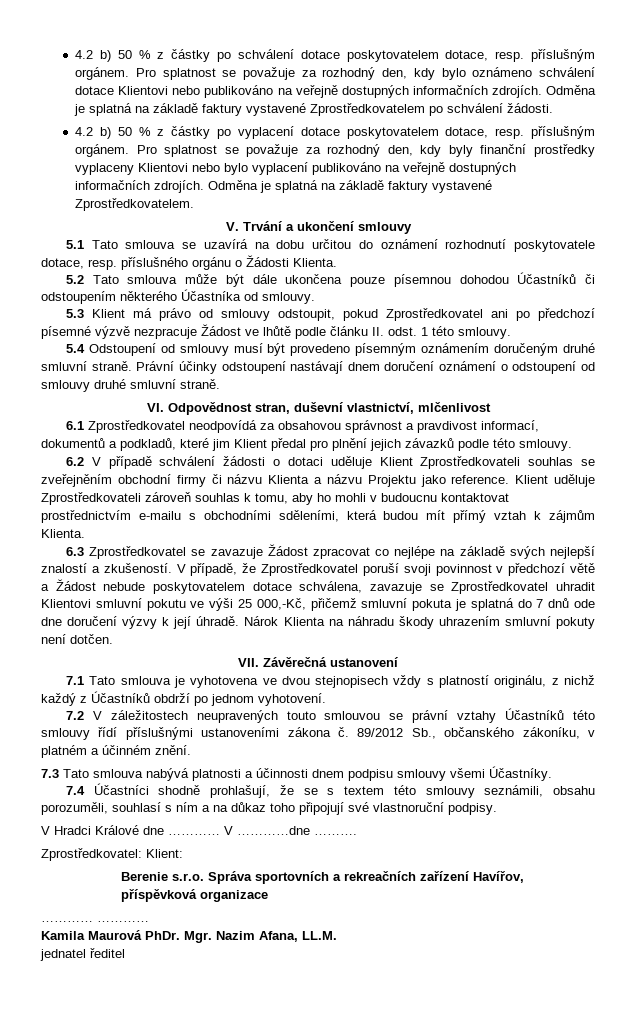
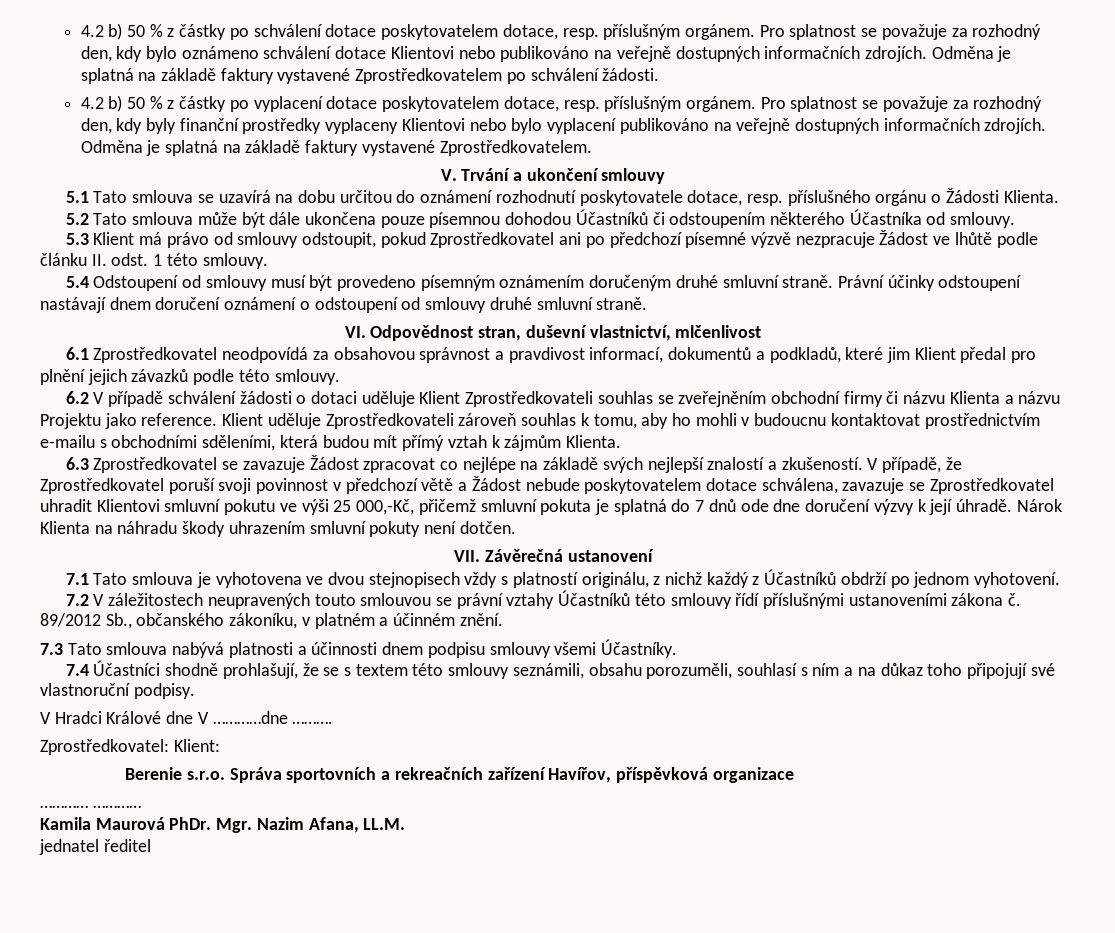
- V Hradci Králové dne ………… V …………dne ……….
+ V Hradci Králové dne V …………dne ……….

